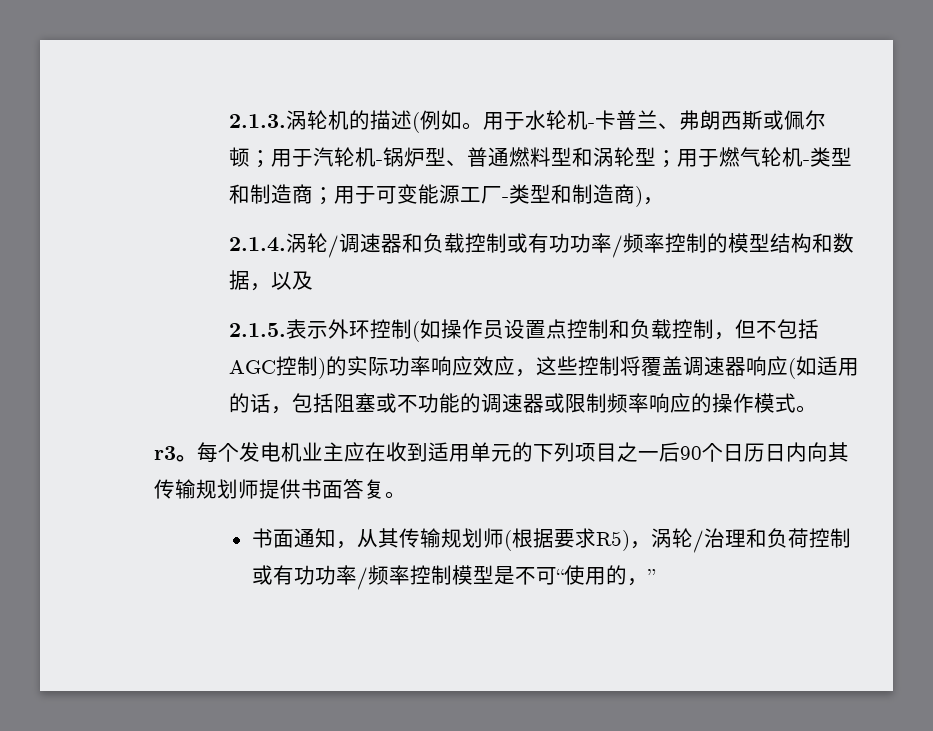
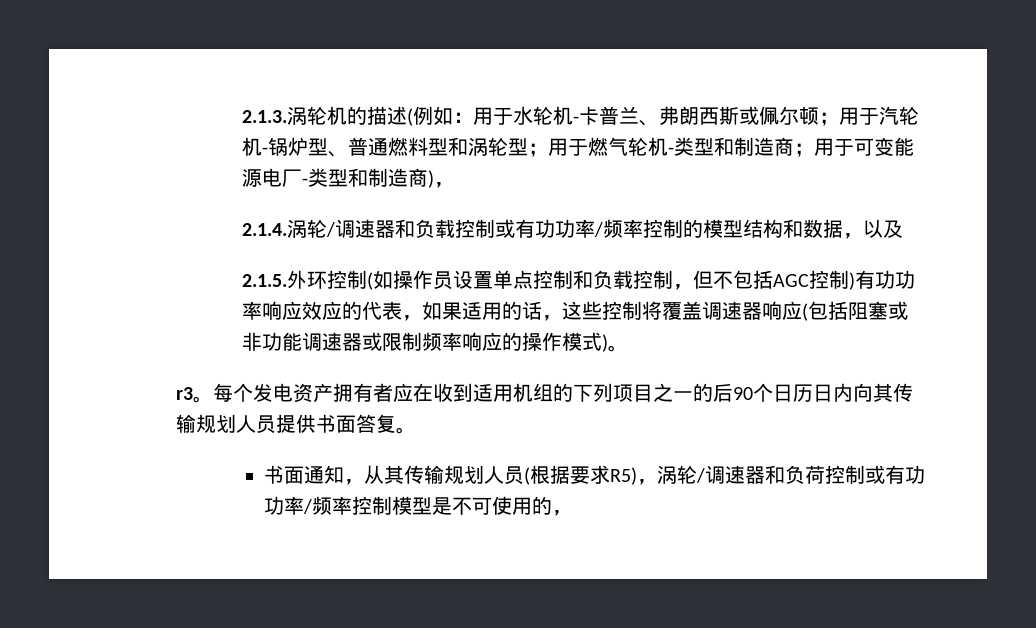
- 2.1.3.涡轮机的描述(例如。用于水轮机-卡普兰、弗朗西斯或佩尔顿；用于汽轮机-锅炉型、普通燃料型和涡轮型；用于燃气轮机-类型和制造商；用于可变能源工厂-类型和制造商)，
+ 2.1.3.涡轮机的描述(例如：用于水轮机-卡普兰、弗朗西斯或佩尔顿；用于汽轮机-锅炉型、普通燃料型和涡轮型；用于燃气轮机-类型和制造商；用于可变能源电厂-类型和制造商)，
- 2.1.5.表示外环控制(如操作员设置点控制和负载控制，但不包括AGC控制)的实际功率响应效应，这些控制将覆盖调速器响应(如适用的话，包括阻塞或不功能的调速器或限制频率响应的操作模式。
+ 2.1.5.外环控制(如操作员设置单点控制和负载控制，但不包括AGC控制)有功功率响应效应的代表，如果适用的话，这些控制将覆盖调速器响应(包括阻塞或非功能调速器或限制频率响应的操作模式)。
- 每个发电机业主应在收到适用单元的下列项目之一后90个日历日内向其传输规划师提供书面答复。
+ 每个发电资产拥有者应在收到适用机组的下列项目之一的后90个日历日内向其传输规划人员提供书面答复。
- 书面通知，从其传输规划师(根据要求R5)，涡轮/治理和负荷控制或有功功率/频率控制模型是不可“使用的，”
+ 书面通知，从其传输规划人员(根据要求R5)，涡轮/调速器和负荷控制或有功功率/频率控制模型是不可使用的，

